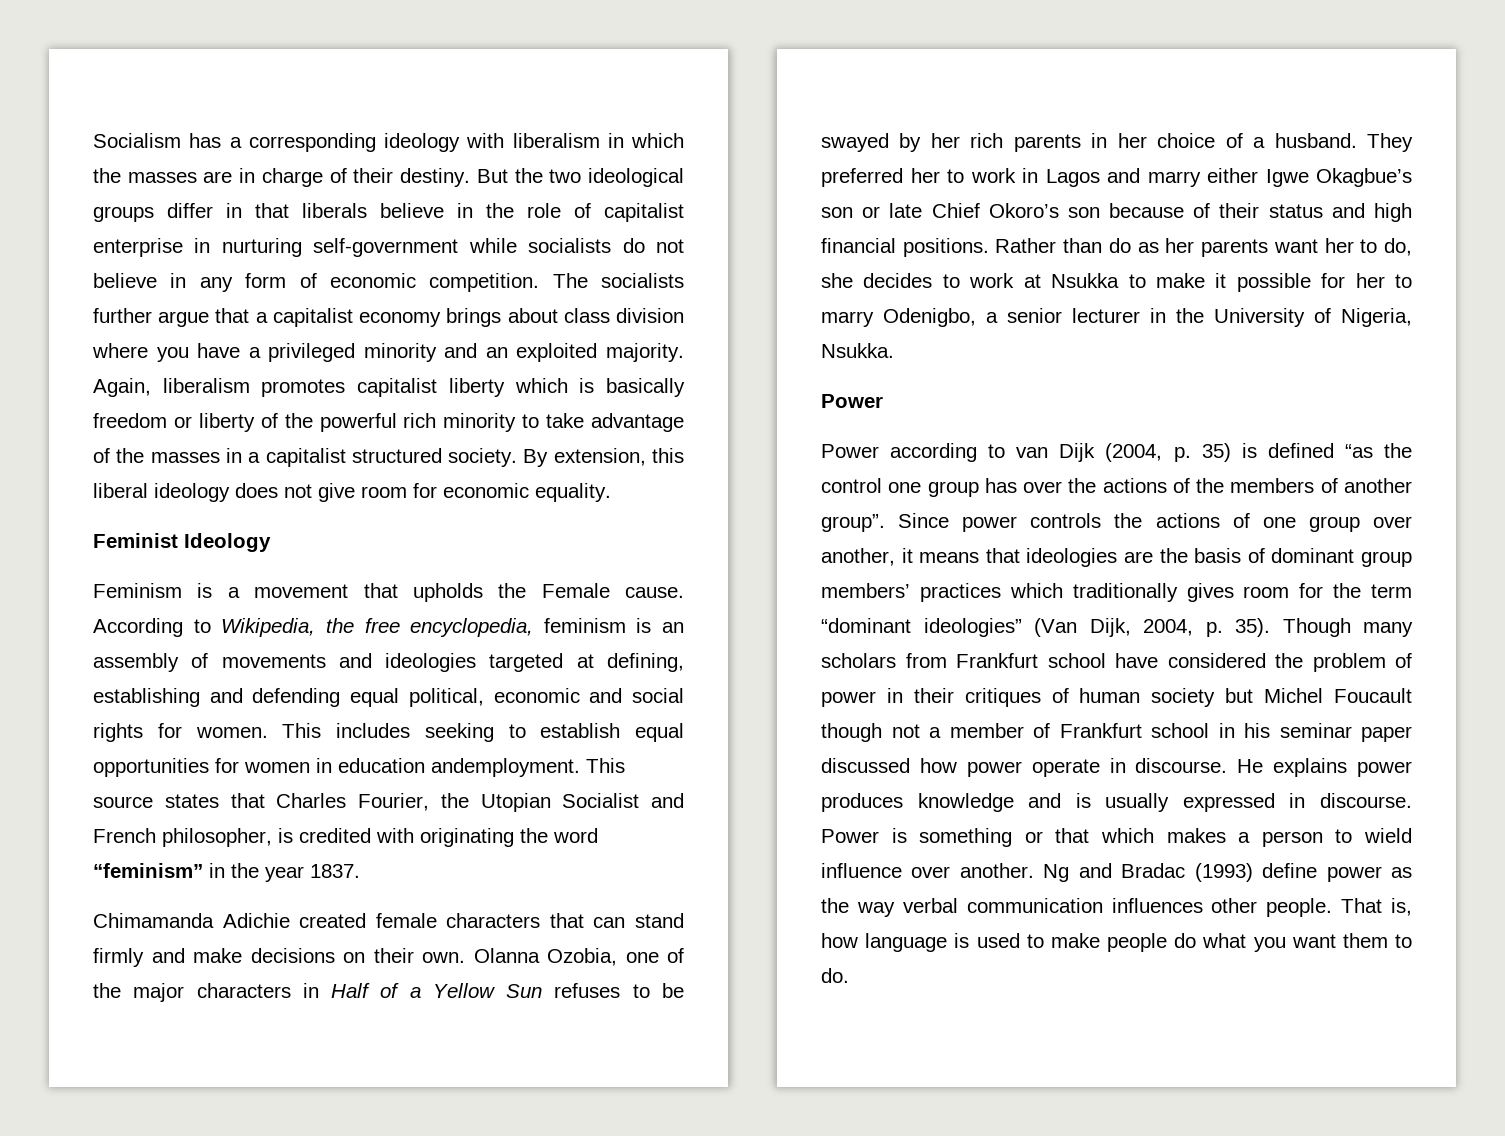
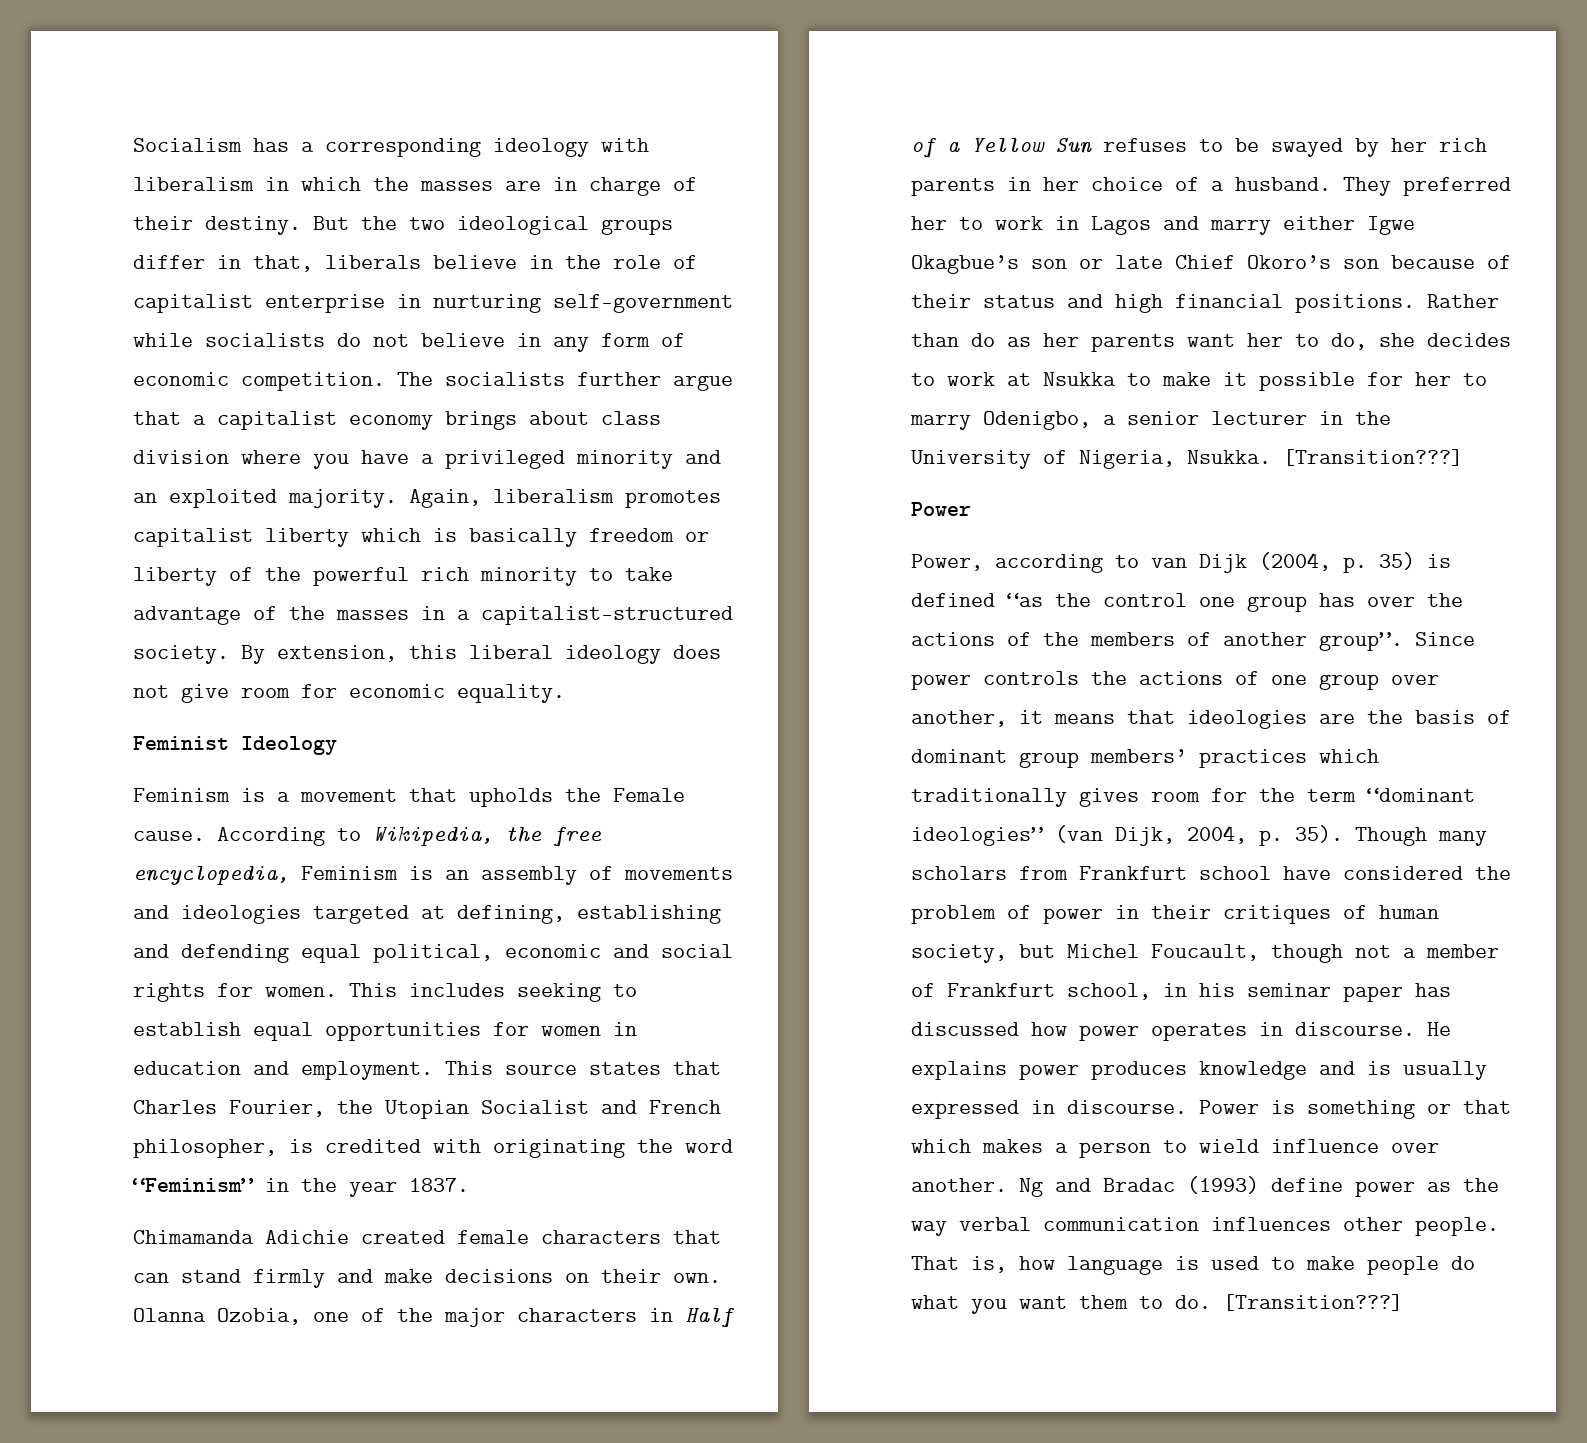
- But the two ideological groups differ in that liberals believe in the role of capitalist enterprise in nurturing self-government while socialists do not believe in any form of economic competition.
+ But the two ideological groups differ in that, liberals believe in the role of capitalist enterprise in nurturing self-government while socialists do not believe in any form of economic competition.
- Again, liberalism promotes capitalist liberty which is basically freedom or liberty of the powerful rich minority to take advantage of the masses in a capitalist structured society.
+ Again, liberalism promotes capitalist liberty which is basically freedom or liberty of the powerful rich minority to take advantage of the masses in a capitalist-structured society.
- According to Wikipedia, the free encyclopedia, feminism is an assembly of movements and ideologies targeted at defining, establishing and defending equal political, economic and social rights for women.
+ According to Wikipedia, the free encyclopedia, Feminism is an assembly of movements and ideologies targeted at defining, establishing and defending equal political, economic and social rights for women.
- This includes seeking to establish equal opportunities for women in education andemployment.
+ This includes seeking to establish equal opportunities for women in education and employment.
- This source states that Charles Fourier, the Utopian Socialist and French philosopher, is credited with originating the word “feminism” in the year 1837.
+ This source states that Charles Fourier, the Utopian Socialist and French philosopher, is credited with originating the word “Feminism” in the year 1837.
- Rather than do as her parents want her to do, she decides to work at Nsukka to make it possible for her to marry Odenigbo, a senior lecturer in the University of Nigeria, Nsukka.
+ Rather than do as her parents want her to do, she decides to work at Nsukka to make it possible for her to marry Odenigbo, a senior lecturer in the University of Nigeria, Nsukka. [Transition???]
- Power according to van Dijk (2004, p. 35) is defined “as the control one group has over the actions of the members of another group”.
+ Power, according to van Dijk (2004, p. 35) is defined “as the control one group has over the actions of the members of another group”.
- Since power controls the actions of one group over another, it means that ideologies are the basis of dominant group members’ practices which traditionally gives room for the term “dominant ideologies” (Van Dijk, 2004, p. 35).
+ Since power controls the actions of one group over another, it means that ideologies are the basis of dominant group members’ practices which traditionally gives room for the term “dominant ideologies” (van Dijk, 2004, p. 35).
- Though many scholars from Frankfurt school have considered the problem of power in their critiques of human society but Michel Foucault though not a member of Frankfurt school in his seminar paper discussed how power operate in discourse.
+ Though many scholars from Frankfurt school have considered the problem of power in their critiques of human society, but Michel Foucault, though not a member of Frankfurt school, in his seminar paper has discussed how power operates in discourse.
- That is, how language is used to make people do what you want them to do.
+ That is, how language is used to make people do what you want them to do. [Transition???]

